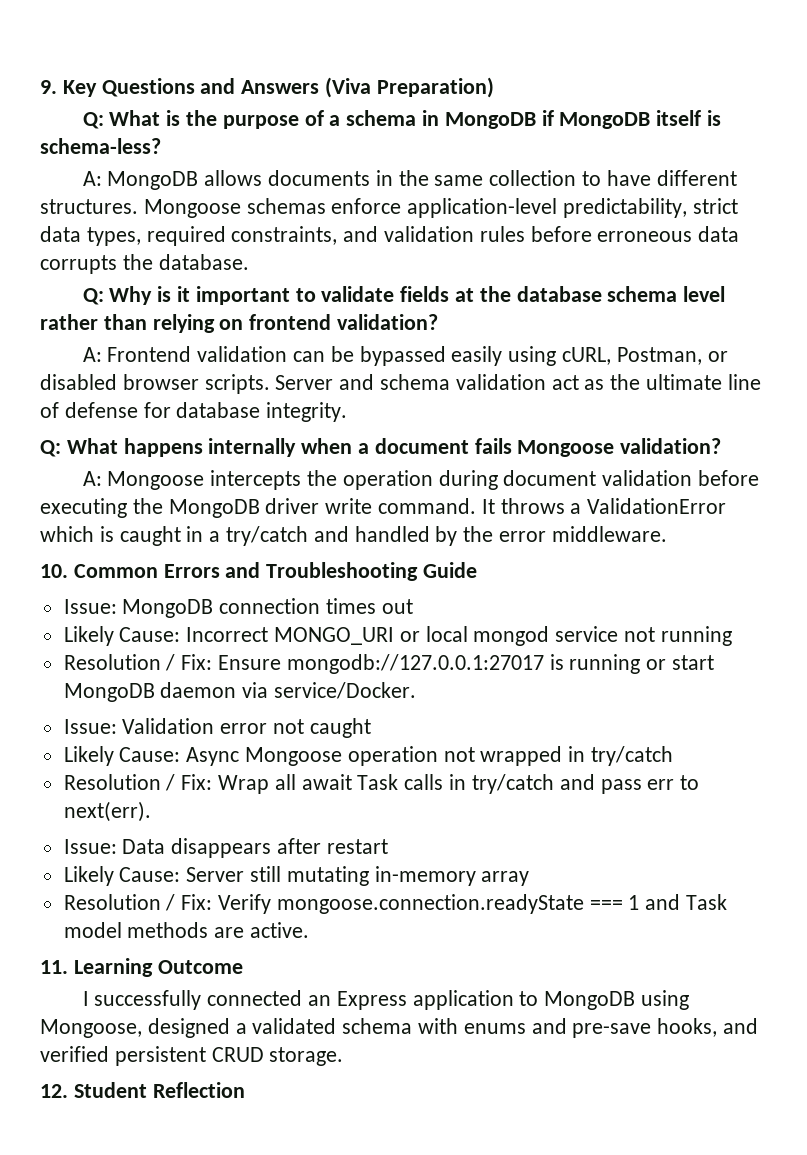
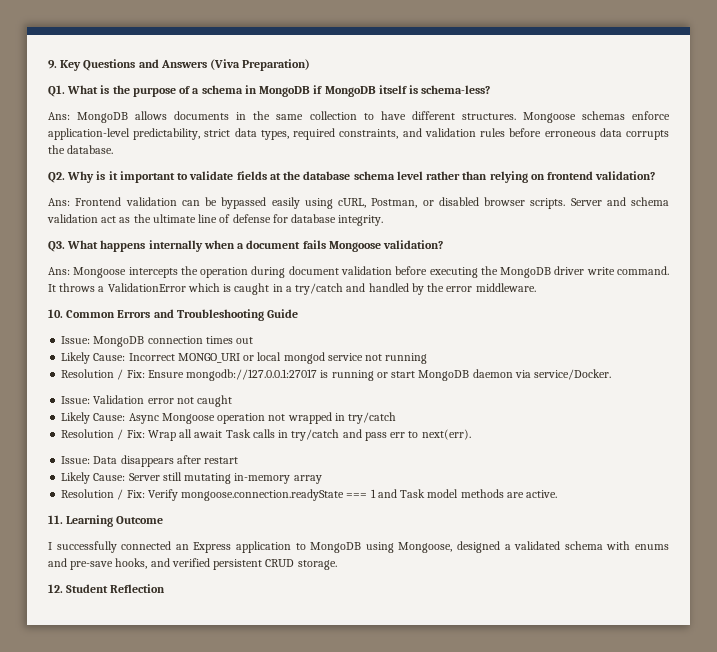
- Q: What is the purpose of a schema in MongoDB if MongoDB itself is schema-less?
+ Q1. What is the purpose of a schema in MongoDB if MongoDB itself is schema-less?
- A: MongoDB allows documents in the same collection to have different structures.
+ Ans: MongoDB allows documents in the same collection to have different structures.
- Q: Why is it important to validate fields at the database schema level rather than relying on frontend validation?
+ Q2. Why is it important to validate fields at the database schema level rather than relying on frontend validation?
- A: Frontend validation can be bypassed easily using cURL, Postman, or disabled browser scripts.
+ Ans: Frontend validation can be bypassed easily using cURL, Postman, or disabled browser scripts.
- Q: What happens internally when a document fails Mongoose validation?
+ Q3. What happens internally when a document fails Mongoose validation?
- A: Mongoose intercepts the operation during document validation before executing the MongoDB driver write command.
+ Ans: Mongoose intercepts the operation during document validation before executing the MongoDB driver write command.

